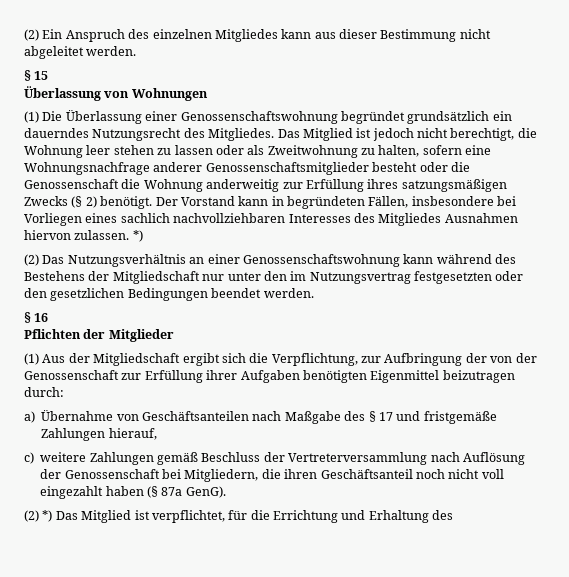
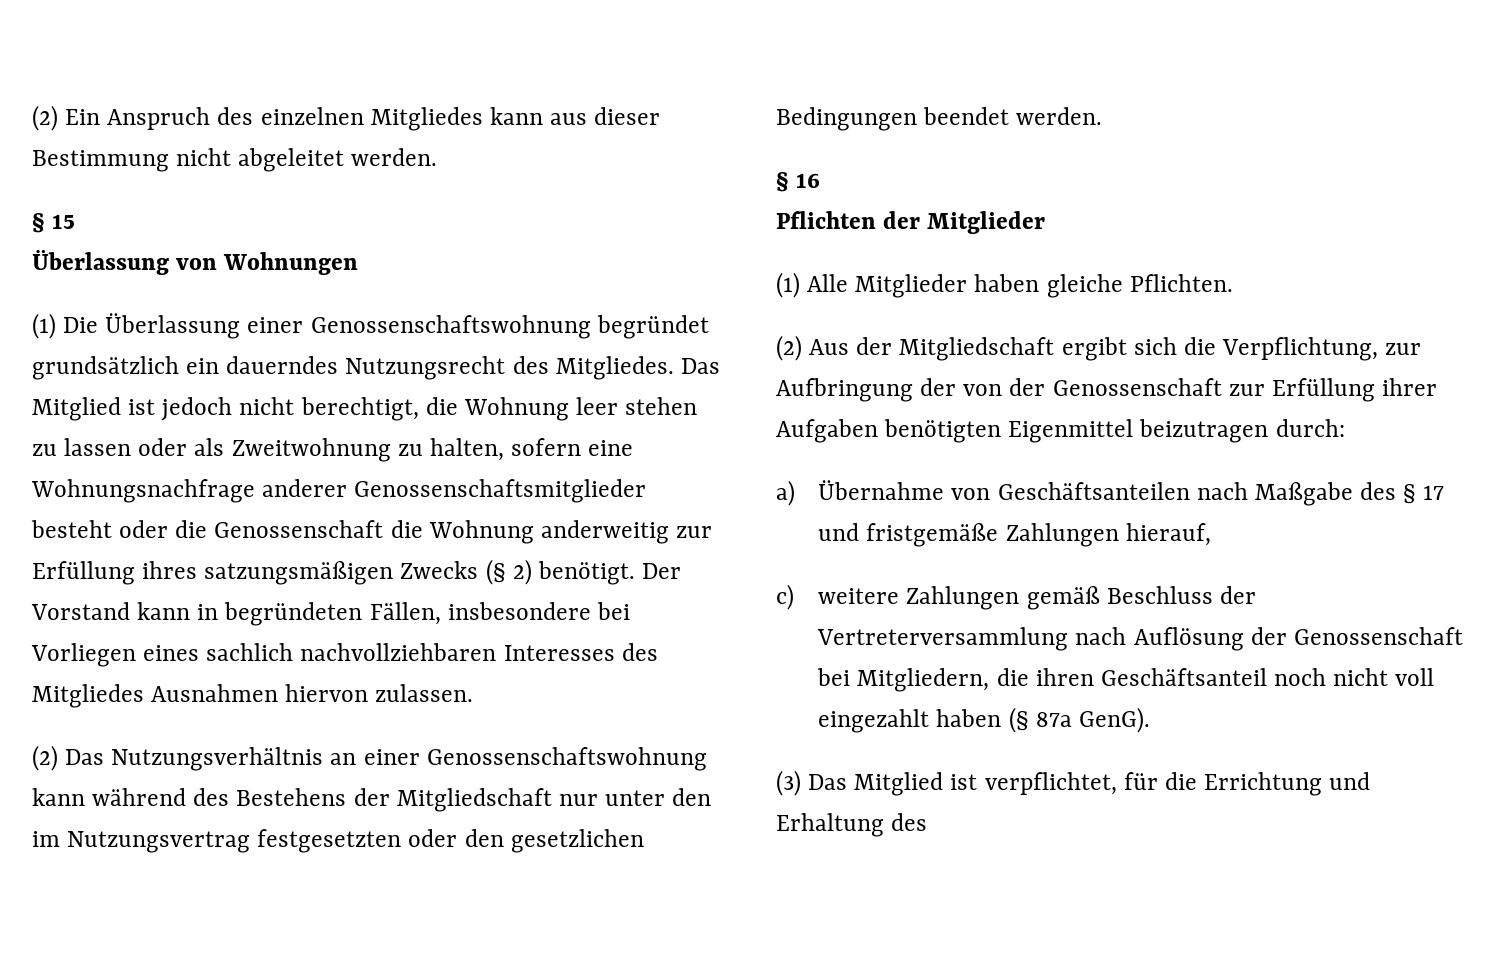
- Der Vorstand kann in begründeten Fällen, insbesondere bei Vorliegen eines sachlich nachvollziehbaren Interesses des Mitgliedes Ausnahmen hiervon zulassen. *)
+ Der Vorstand kann in begründeten Fällen, insbesondere bei Vorliegen eines sachlich nachvollziehbaren Interesses des Mitgliedes Ausnahmen hiervon zulassen.
- (1) Aus der Mitgliedschaft ergibt sich die Verpflichtung, zur Aufbringung der von der Genossenschaft zur Erfüllung ihrer Aufgaben benötigten Eigenmittel beizutragen durch:
+ (1) Alle Mitglieder haben gleiche Pflichten.
+ (2) Aus der Mitgliedschaft ergibt sich die Verpflichtung, zur Aufbringung der von der Genossenschaft zur Erfüllung ihrer Aufgaben benötigten Eigenmittel beizutragen durch:
- (2) *) Das Mitglied ist verpflichtet, für die Errichtung und Erhaltung des
+ (3) Das Mitglied ist verpflichtet, für die Errichtung und Erhaltung des

